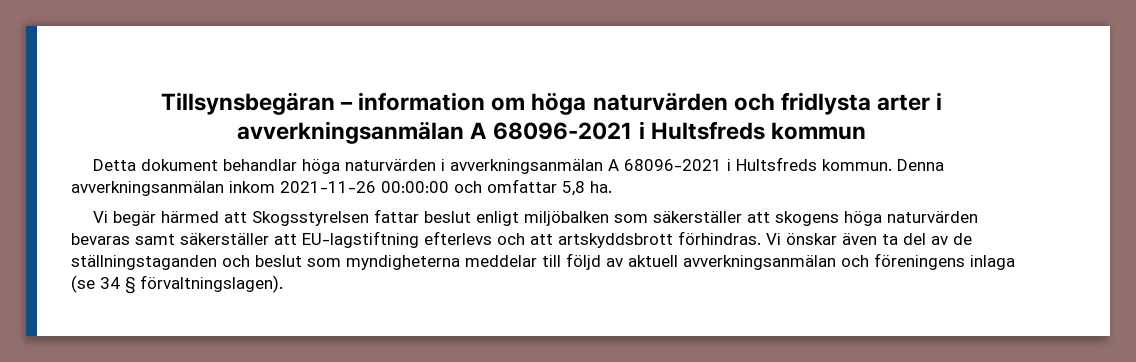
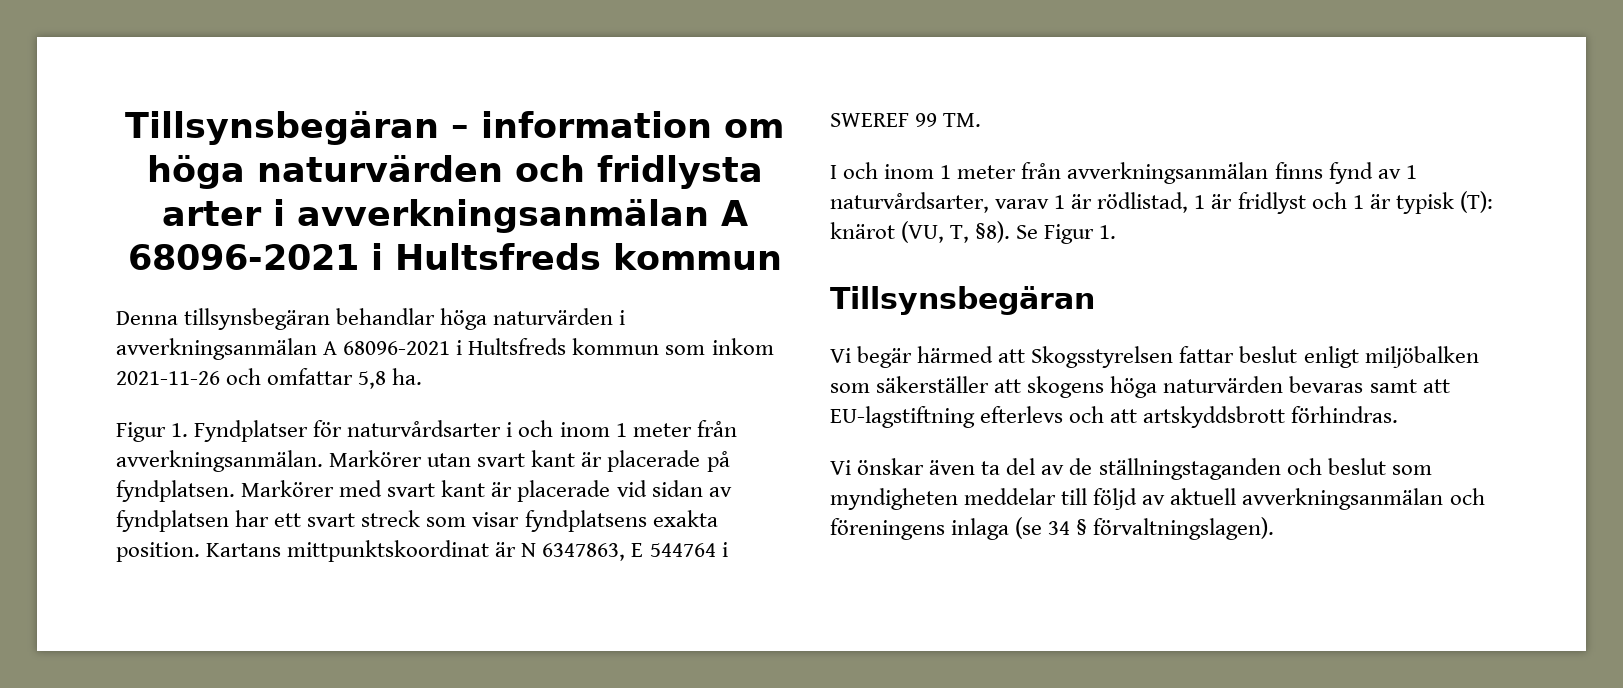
- Detta dokument behandlar höga naturvärden i avverkningsanmälan A 68096-2021 i Hultsfreds kommun. Denna avverkningsanmälan inkom 2021-11-26 00:00:00 och omfattar 5,8 ha.
+ Denna tillsynsbegäran behandlar höga naturvärden i avverkningsanmälan A 68096-2021 i Hultsfreds kommun som inkom 2021-11-26 och omfattar 5,8 ha.
+ Figur 1. Fyndplatser för naturvårdsarter i och inom 1 meter från avverkningsanmälan. Markörer utan svart kant är placerade på fyndplatsen. Markörer med svart kant är placerade vid sidan av fyndplatsen har ett svart streck som visar fyndplatsens exakta position. Kartans mittpunktskoordinat är N 6347863, E 544764 i SWEREF 99 TM.
+ I och inom 1 meter från avverkningsanmälan finns fynd av 1 naturvårdsarter, varav 1 är rödlistad, 1 är fridlyst och 1 är typisk (T): knärot (VU, T, §8). Se Figur 1.
+ Tillsynsbegäran
- Vi begär härmed att Skogsstyrelsen fattar beslut enligt miljöbalken som säkerställer att skogens höga naturvärden bevaras samt säkerställer att EU-lagstiftning efterlevs och att artskyddsbrott förhindras. Vi önskar även ta del av de ställningstaganden och beslut som myndigheterna meddelar till följd av aktuell avverkningsanmälan och föreningens inlaga (se 34 § förvaltningslagen).
+ Vi begär härmed att Skogsstyrelsen fattar beslut enligt miljöbalken som säkerställer att skogens höga naturvärden bevaras samt att EU-lagstiftning efterlevs och att artskyddsbrott förhindras.
+ Vi önskar även ta del av de ställningstaganden och beslut som myndigheten meddelar till följd av aktuell avverkningsanmälan och föreningens inlaga (se 34 § förvaltningslagen).

